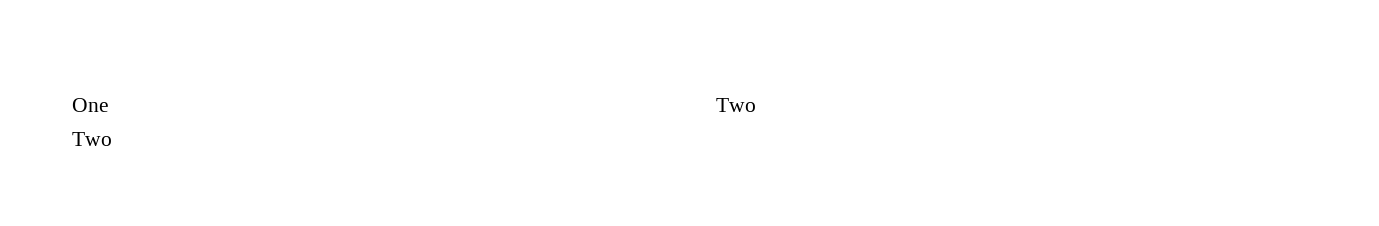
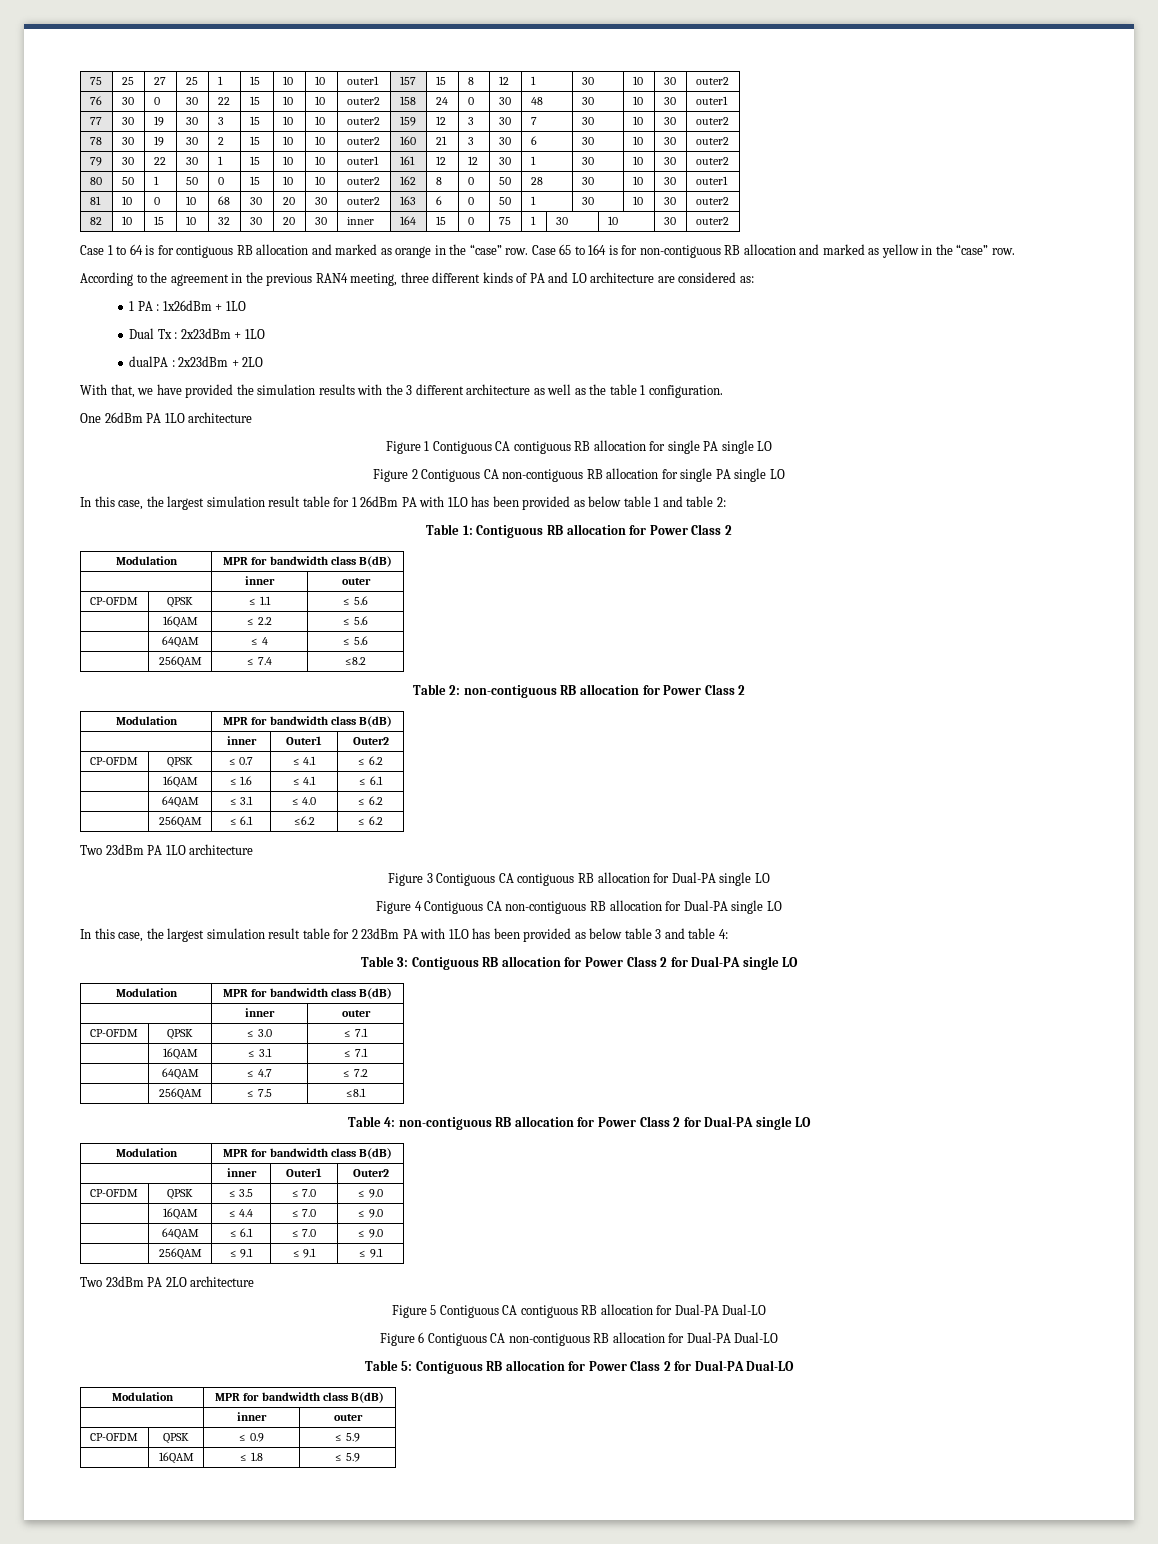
- One
- Two
- Two
+ 75 | 25 | 27 | 25 | 1 | 15 | 10 | 10 | outer1 | 157 | 15 | 8 | 12 | 1 | 30 | 10 | 30 | outer2
+ 76 | 30 | 0 | 30 | 22 | 15 | 10 | 10 | outer2 | 158 | 24 | 0 | 30 | 48 | 30 | 10 | 30 | outer1
+ 77 | 30 | 19 | 30 | 3 | 15 | 10 | 10 | outer2 | 159 | 12 | 3 | 30 | 7 | 30 | 10 | 30 | outer2
+ 78 | 30 | 19 | 30 | 2 | 15 | 10 | 10 | outer2 | 160 | 21 | 3 | 30 | 6 | 30 | 10 | 30 | outer2
+ 79 | 30 | 22 | 30 | 1 | 15 | 10 | 10 | outer1 | 161 | 12 | 12 | 30 | 1 | 30 | 10 | 30 | outer2
+ 80 | 50 | 1 | 50 | 0 | 15 | 10 | 10 | outer2 | 162 | 8 | 0 | 50 | 28 | 30 | 10 | 30 | outer1
+ 81 | 10 | 0 | 10 | 68 | 30 | 20 | 30 | outer2 | 163 | 6 | 0 | 50 | 1 | 30 | 10 | 30 | outer2
+ 82 | 10 | 15 | 10 | 32 | 30 | 20 | 30 | inner | 164 | 15 | 0 | 75 | 1 | 30 | 10 | 30 | outer2
+ Case 1 to 64 is for contiguous RB allocation and marked as orange in the “case” row. Case 65 to 164 is for non-contiguous RB allocation and marked as yellow in the “case” row.
+ According to the agreement in the previous RAN4 meeting, three different kinds of PA and LO architecture are considered as:
+ 1 PA : 1x26dBm + 1LO
+ Dual Tx : 2x23dBm + 1LO
+ dualPA : 2x23dBm + 2LO
+ With that, we have provided the simulation results with the 3 different architecture as well as the table 1 configuration.
+ One 26dBm PA 1LO architecture
+ Figure 1 Contiguous CA contiguous RB allocation for single PA single LO
+ Figure 2 Contiguous CA non-contiguous RB allocation for single PA single LO
+ In this case, the largest simulation result table for 1 26dBm PA with 1LO has been provided as below table 1 and table 2:
+ Table 1: Contiguous RB allocation for Power Class 2
+ Modulation | MPR for bandwidth class B(dB)
+ | inner | outer
+ CP-OFDM | QPSK | ≤ 1.1 | ≤ 5.6
+ | 16QAM | ≤ 2.2 | ≤ 5.6
+ | 64QAM | ≤ 4 | ≤ 5.6
+ | 256QAM | ≤ 7.4 | ≤8.2
+ Table 2: non-contiguous RB allocation for Power Class 2
+ Modulation | MPR for bandwidth class B(dB)
+ | inner | Outer1 | Outer2
+ CP-OFDM | QPSK | ≤ 0.7 | ≤ 4.1 | ≤ 6.2
+ | 16QAM | ≤ 1.6 | ≤ 4.1 | ≤ 6.1
+ | 64QAM | ≤ 3.1 | ≤ 4.0 | ≤ 6.2
+ | 256QAM | ≤ 6.1 | ≤6.2 | ≤ 6.2
+ Two 23dBm PA 1LO architecture
+ Figure 3 Contiguous CA contiguous RB allocation for Dual-PA single LO
+ Figure 4 Contiguous CA non-contiguous RB allocation for Dual-PA single LO
+ In this case, the largest simulation result table for 2 23dBm PA with 1LO has been provided as below table 3 and table 4:
+ Table 3: Contiguous RB allocation for Power Class 2 for Dual-PA single LO
+ Modulation | MPR for bandwidth class B(dB)
+ | inner | outer
+ CP-OFDM | QPSK | ≤ 3.0 | ≤ 7.1
+ | 16QAM | ≤ 3.1 | ≤ 7.1
+ | 64QAM | ≤ 4.7 | ≤ 7.2
+ | 256QAM | ≤ 7.5 | ≤8.1
+ Table 4: non-contiguous RB allocation for Power Class 2 for Dual-PA single LO
+ Modulation | MPR for bandwidth class B(dB)
+ | inner | Outer1 | Outer2
+ CP-OFDM | QPSK | ≤ 3.5 | ≤ 7.0 | ≤ 9.0
+ | 16QAM | ≤ 4.4 | ≤ 7.0 | ≤ 9.0
+ | 64QAM | ≤ 6.1 | ≤ 7.0 | ≤ 9.0
+ | 256QAM | ≤ 9.1 | ≤ 9.1 | ≤ 9.1
+ Two 23dBm PA 2LO architecture
+ Figure 5 Contiguous CA contiguous RB allocation for Dual-PA Dual-LO
+ Figure 6 Contiguous CA non-contiguous RB allocation for Dual-PA Dual-LO
+ Table 5: Contiguous RB allocation for Power Class 2 for Dual-PA Dual-LO
+ Modulation | MPR for bandwidth class B(dB)
+ | inner | outer
+ CP-OFDM | QPSK | ≤ 0.9 | ≤ 5.9
+ | 16QAM | ≤ 1.8 | ≤ 5.9

